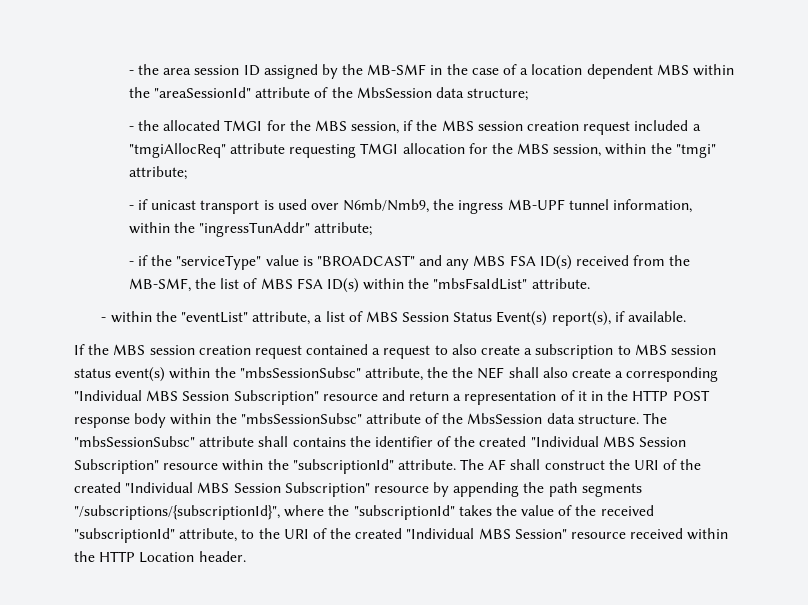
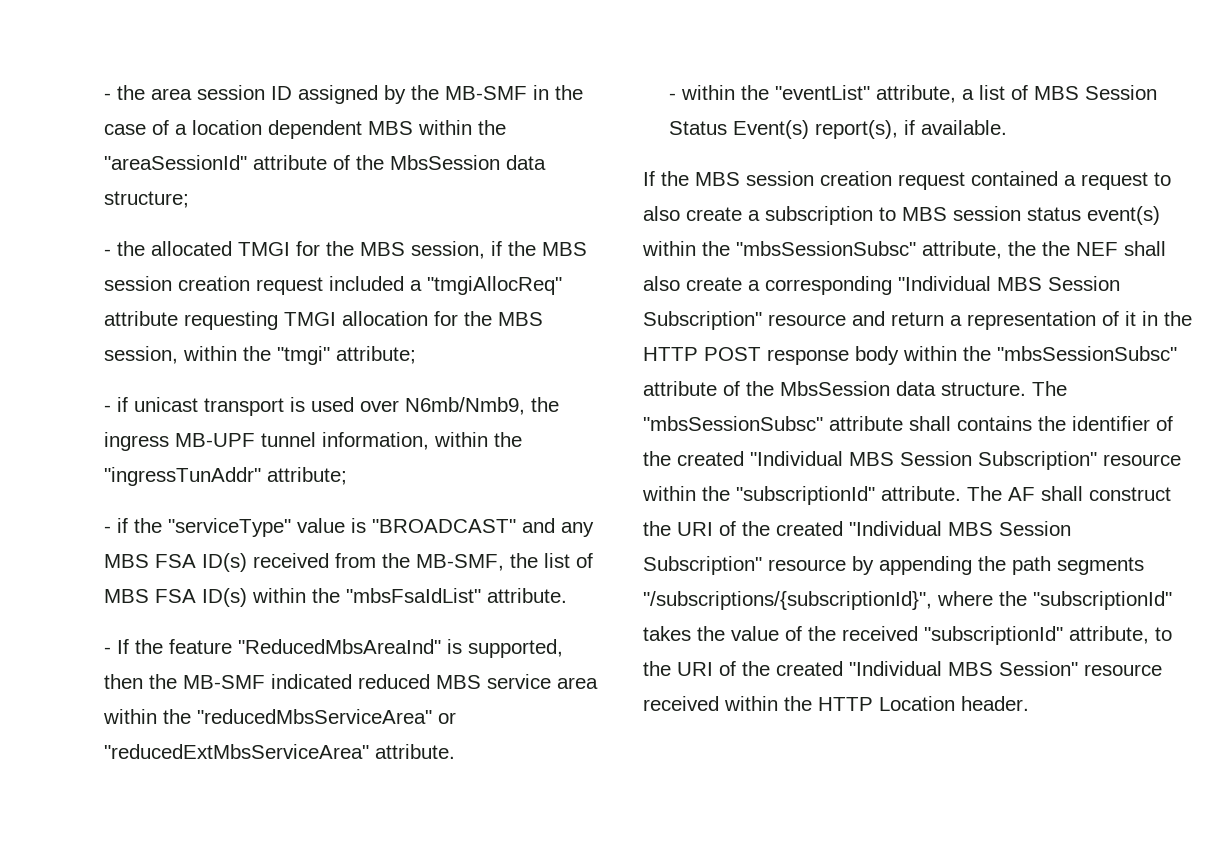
+ - If the feature "ReducedMbsAreaInd" is supported, then the MB-SMF indicated reduced MBS service area within the "reducedMbsServiceArea" or "reducedExtMbsServiceArea" attribute.

